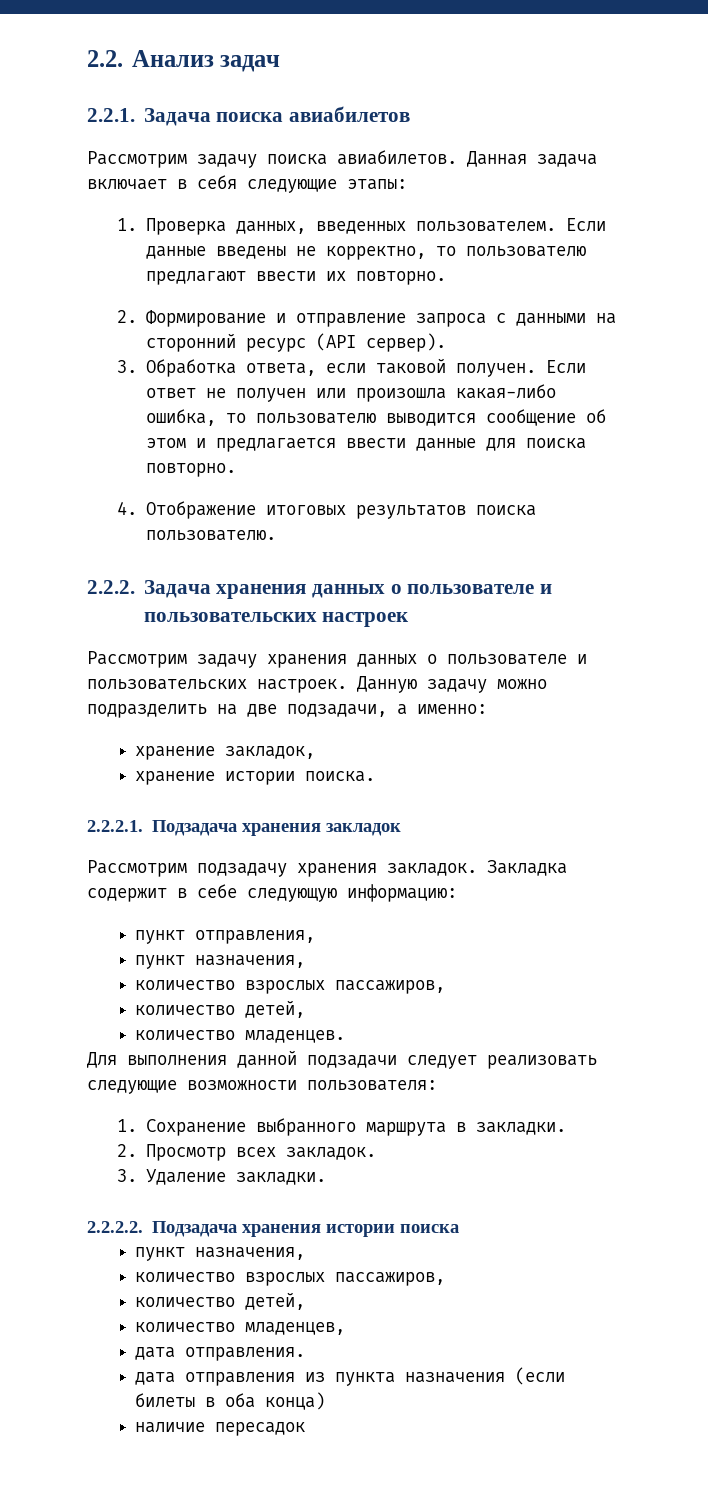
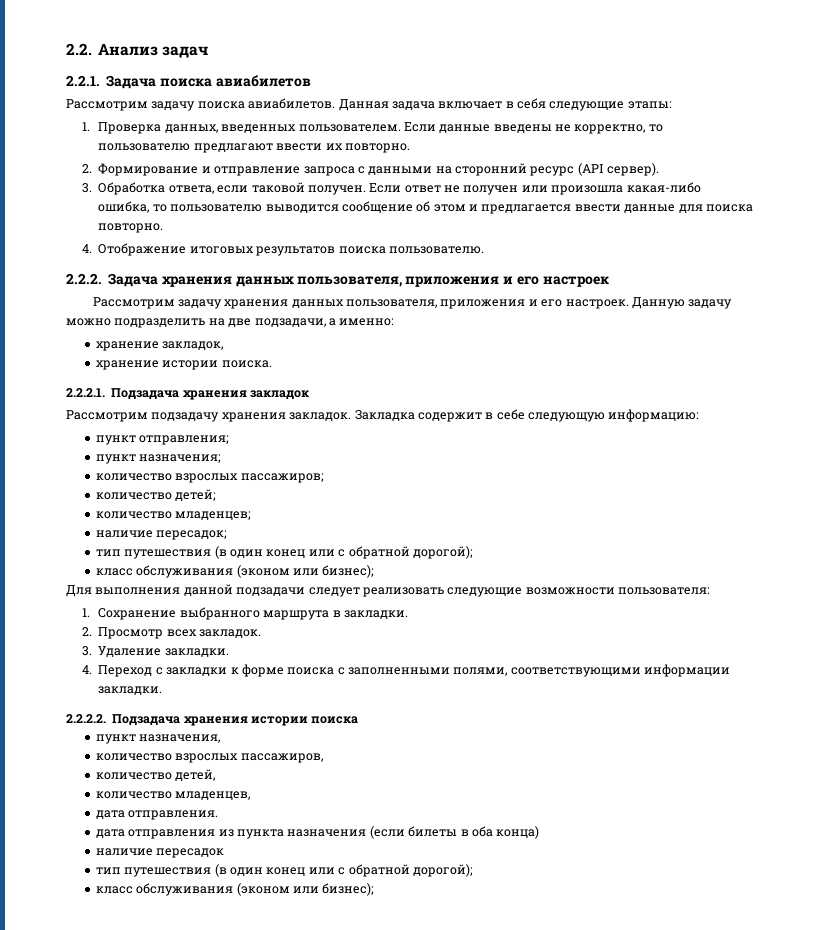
- 2.2.2. Задача хранения данных о пользователе и пользовательских настроек
+ 2.2.2. Задача хранения данных пользователя, приложения и его настроек
- Рассмотрим задачу хранения данных о пользователе и пользовательских настроек.
+ Рассмотрим задачу хранения данных пользователя, приложения и его настроек.
- пункт отправления,
- пункт назначения,
- количество взрослых пассажиров,
- количество детей,
- количество младенцев.
+ пункт отправления;
+ пункт назначения;
+ количество взрослых пассажиров;
+ количество детей;
+ количество младенцев;
+ наличие пересадок;
+ тип путешествия (в один конец или с обратной дорогой);
+ класс обслуживания (эконом или бизнес);
+ 4. Переход с закладки к форме поиска с заполненными полями, соответствующими информации закладки.
  наличие пересадок
+ тип путешествия (в один конец или с обратной дорогой);
+ класс обслуживания (эконом или бизнес);

